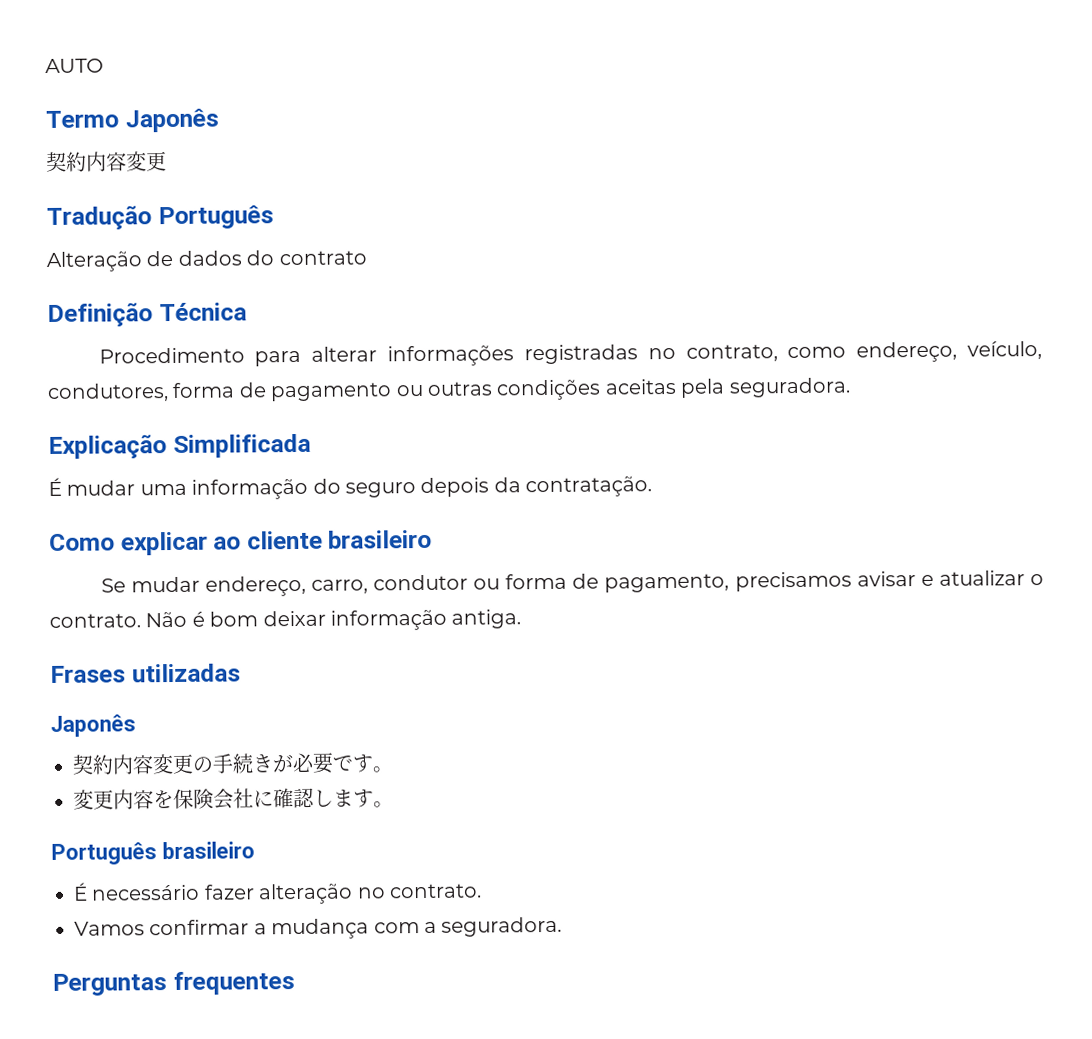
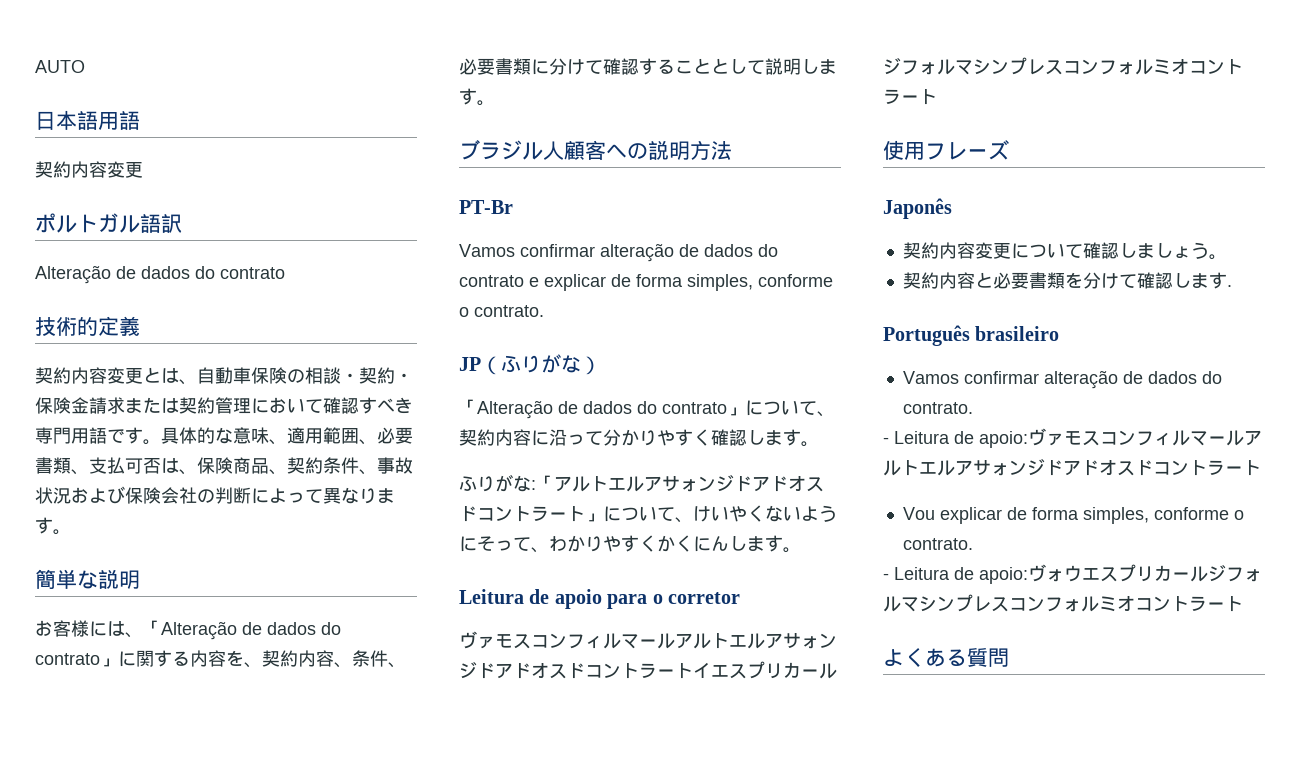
- Termo Japonês
+ 日本語用語
- Tradução Português
+ ポルトガル語訳
- Definição Técnica
- Procedimento para alterar informações registradas no contrato, como endereço, veículo, condutores, forma de pagamento ou outras condições aceitas pela seguradora.
- Explicação Simplificada
- É mudar uma informação do seguro depois da contratação.
- Como explicar ao cliente brasileiro
- Se mudar endereço, carro, condutor ou forma de pagamento, precisamos avisar e atualizar o contrato. Não é bom deixar informação antiga.
- Frases utilizadas
+ 技術的定義
+ 契約内容変更とは、自動車保険の相談・契約・保険金請求または契約管理において確認すべき専門用語です。具体的な意味、適用範囲、必要書類、支払可否は、保険商品、契約条件、事故状況および保険会社の判断によって異なります。
+ 簡単な説明
+ お客様には、「Alteração de dados do contrato」に関する内容を、契約内容、条件、必要書類に分けて確認することとして説明します。
+ ブラジル人顧客への説明方法
+ PT-Br
+ Vamos confirmar alteração de dados do contrato e explicar de forma simples, conforme o contrato.
+ JP（ふりがな）
+ 「Alteração de dados do contrato」について、契約内容に沿って分かりやすく確認します。
+ ふりがな:「アルトエルアサォンジドアドオスドコントラート」について、けいやくないようにそって、わかりやすくかくにんします。
+ Leitura de apoio para o corretor
+ ヴァモスコンフィルマールアルトエルアサォンジドアドオスドコントラートイエスプリカールジフォルマシンプレスコンフォルミオコントラート
+ 使用フレーズ
  Japonês
- 契約内容変更の手続きが必要です。
- 変更内容を保険会社に確認します。
+ 契約内容変更について確認しましょう。
+ 契約内容と必要書類を分けて確認します.
- É necessário fazer alteração no contrato.
- Vamos confirmar a mudança com a seguradora.
- Perguntas frequentes
+ Vamos confirmar alteração de dados do contrato.
+ - Leitura de apoio:ヴァモスコンフィルマールアルトエルアサォンジドアドオスドコントラート
+ Vou explicar de forma simples, conforme o contrato.
+ - Leitura de apoio:ヴォウエスプリカールジフォルマシンプレスコンフォルミオコントラート
+ よくある質問

